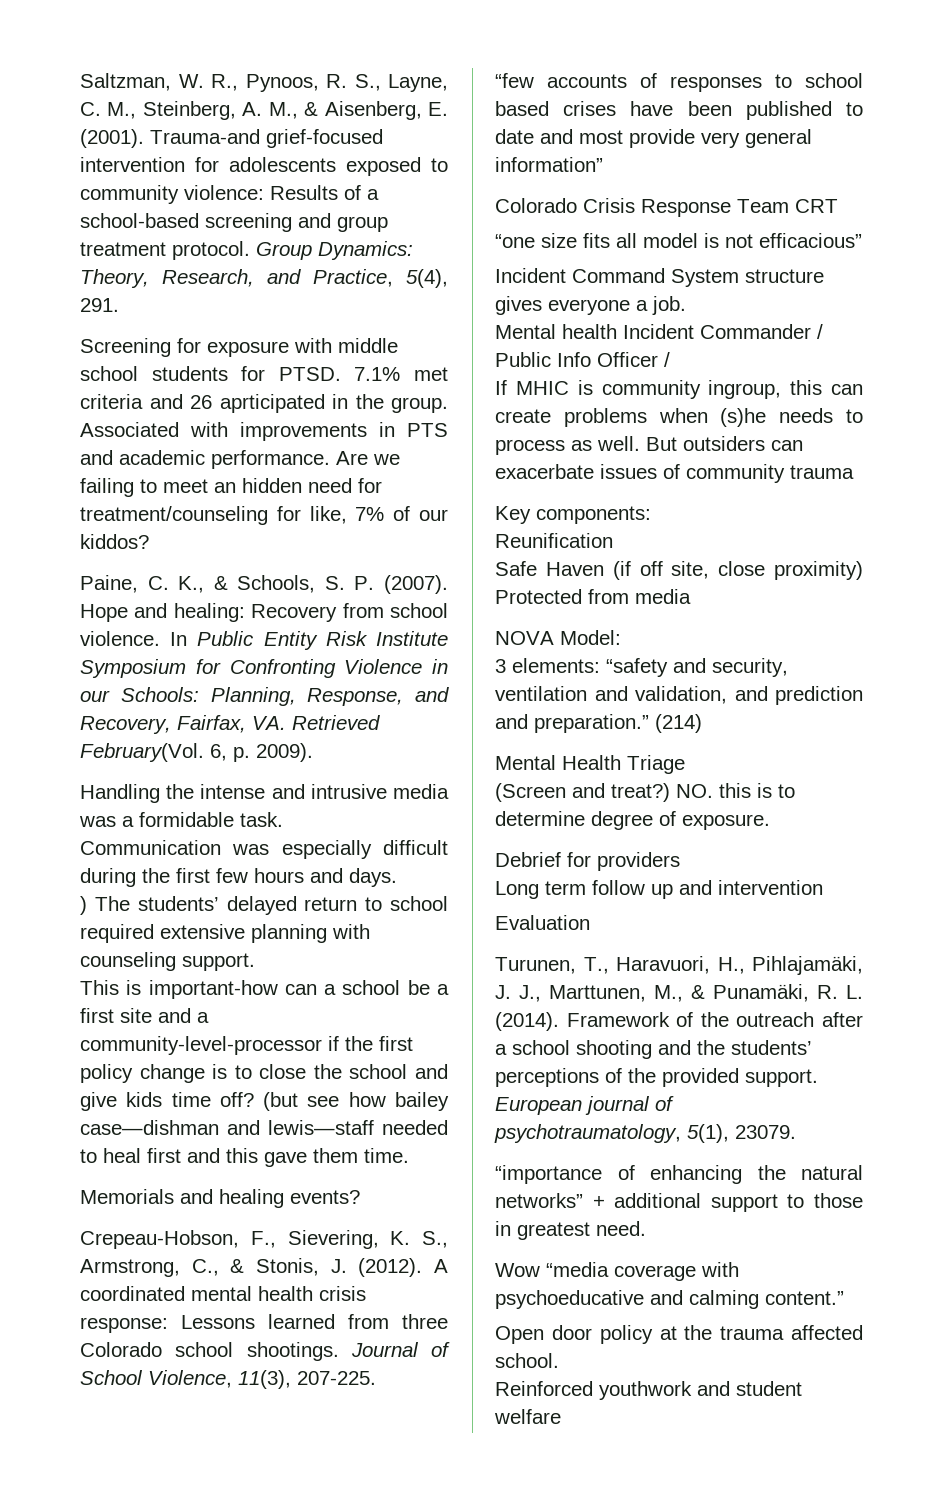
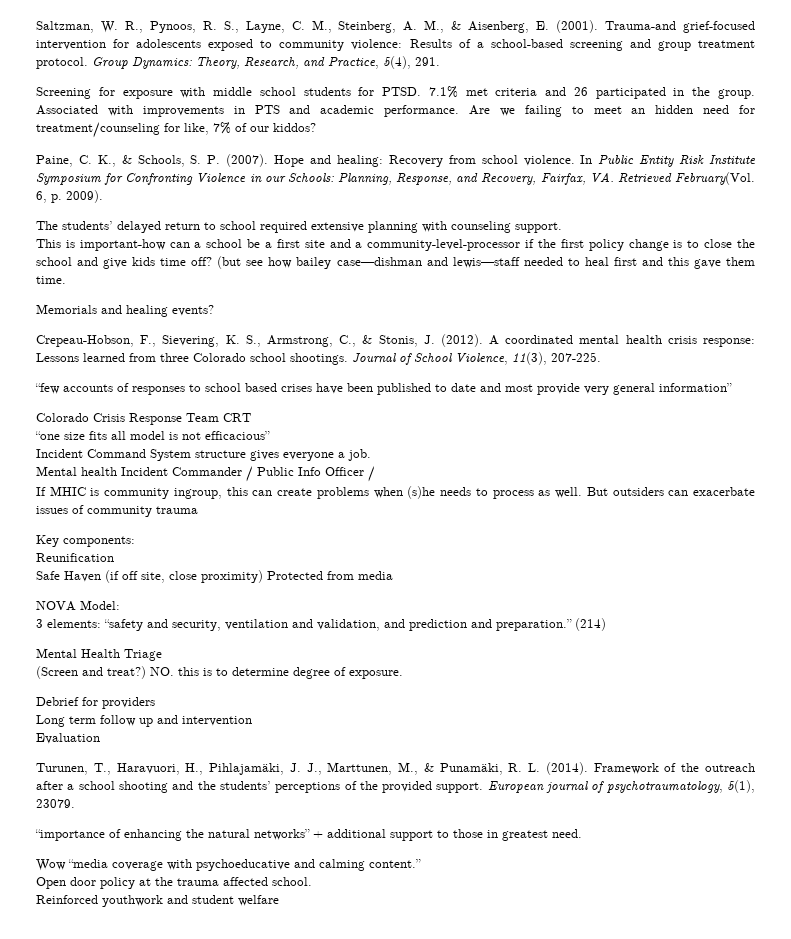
- 7.1% met criteria and 26 aprticipated in the group.
+ 7.1% met criteria and 26 participated in the group.
- Handling the intense and intrusive media was a formidable task.
- Communication was especially difficult during the first few hours and days.
- ) The students’ delayed return to school required extensive planning with counseling support.
+ The students’ delayed return to school required extensive planning with counseling support.

